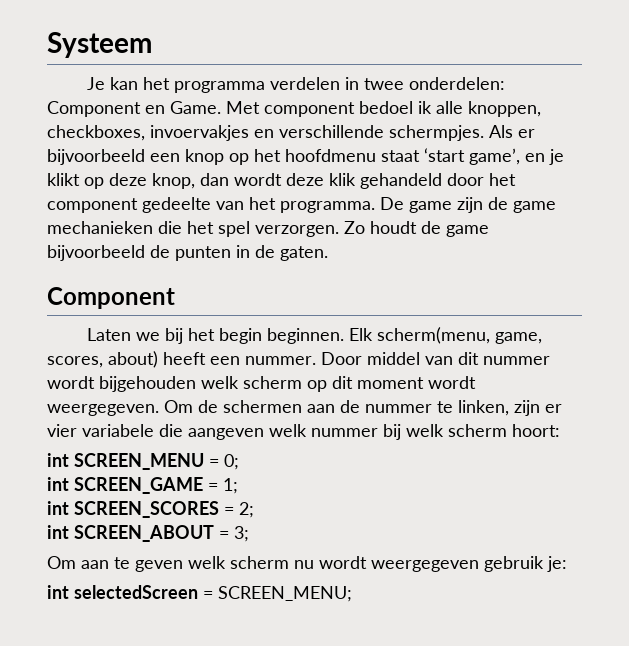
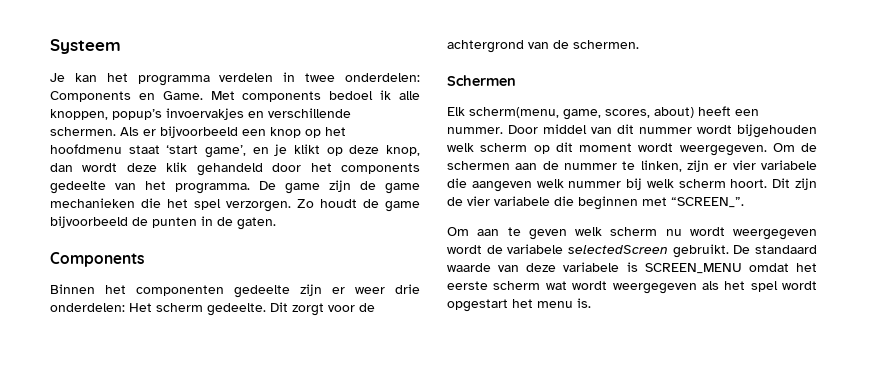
- Je kan het programma verdelen in twee onderdelen: Component en Game.
+ Je kan het programma verdelen in twee onderdelen: Components en Game.
- Met component bedoel ik alle knoppen, checkboxes, invoervakjes en verschillende schermpjes.
+ Met components bedoel ik alle knoppen, popup’s invoervakjes en verschillende schermen.
- Als er bijvoorbeeld een knop op het hoofdmenu staat ‘start game’, en je klikt op deze knop, dan wordt deze klik gehandeld door het component gedeelte van het programma.
+ Als er bijvoorbeeld een knop op het hoofdmenu staat ‘start game’, en je klikt op deze knop, dan wordt deze klik gehandeld door het components gedeelte van het programma.
  Zo houdt de game bijvoorbeeld de punten in de gaten.
- Component
- Laten we bij het begin beginnen. Elk scherm(menu, game, scores, about) heeft een nummer.
+ Components
+ Binnen het componenten gedeelte zijn er weer drie onderdelen: Het scherm gedeelte. Dit zorgt voor de achtergrond van de schermen.
+ Schermen
+ Elk scherm(menu, game, scores, about) heeft een nummer.
- Om de schermen aan de nummer te linken, zijn er vier variabele die aangeven welk nummer bij welk scherm hoort:
- int SCREEN_MENU = 0;
- int SCREEN_GAME = 1;
- int SCREEN_SCORES = 2;
- int SCREEN_ABOUT = 3;
+ Om de schermen aan de nummer te linken, zijn er vier variabele die aangeven welk nummer bij welk scherm hoort. Dit zijn de vier variabele die beginnen met “SCREEN_”.
- Om aan te geven welk scherm nu wordt weergegeven gebruik je:
- int selectedScreen = SCREEN_MENU;
+ Om aan te geven welk scherm nu wordt weergegeven wordt de variabele selectedScreen gebruikt. De standaard waarde van deze variabele is SCREEN_MENU omdat het eerste scherm wat wordt weergegeven als het spel wordt opgestart het menu is.

